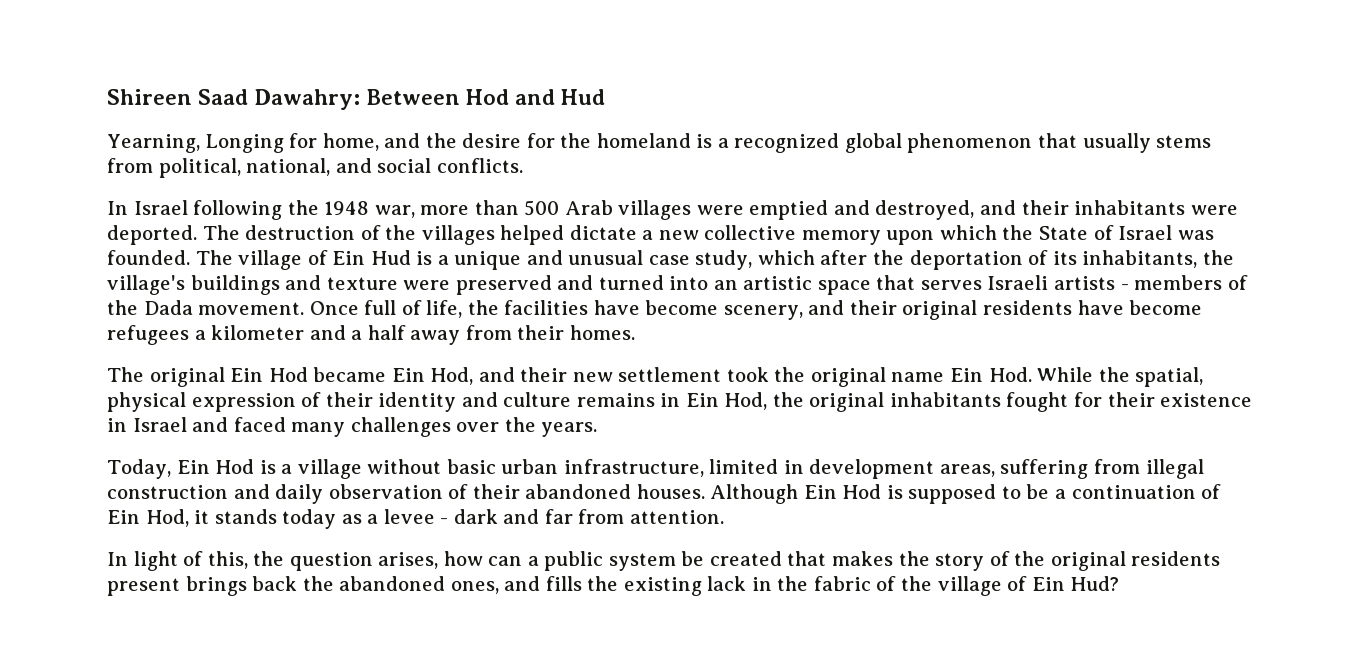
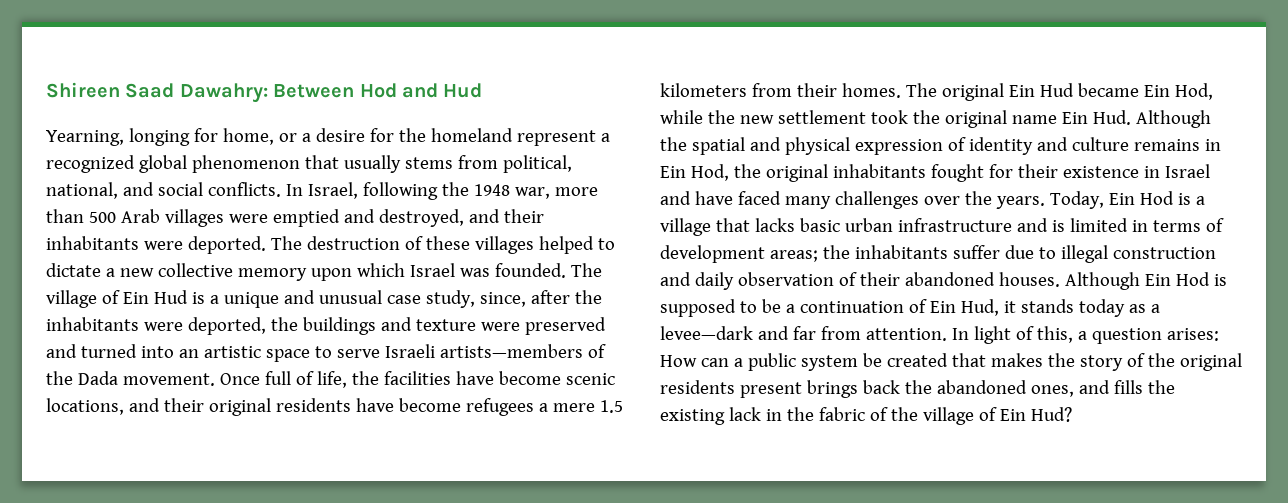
- Yearning, Longing for home, and the desire for the homeland is a recognized global phenomenon that usually stems from political, national, and social conflicts.
- In Israel following the 1948 war, more than 500 Arab villages were emptied and destroyed, and their inhabitants were deported.
+ Yearning, longing for home, or a desire for the homeland represent a recognized global phenomenon that usually stems from political, national, and social conflicts. In Israel, following the 1948 war, more than 500 Arab villages were emptied and destroyed, and their inhabitants were deported.
- The destruction of the villages helped dictate a new collective memory upon which the State of Israel was founded.
+ The destruction of these villages helped to dictate a new collective memory upon which Israel was founded.
- The village of Ein Hud is a unique and unusual case study, which after the deportation of its inhabitants, the village's buildings and texture were preserved and turned into an artistic space that serves Israeli artists - members of the Dada movement.
+ The village of Ein Hud is a unique and unusual case study, since, after the inhabitants were deported, the buildings and texture were preserved and turned into an artistic space to serve Israeli artists—members of the Dada movement.
- Once full of life, the facilities have become scenery, and their original residents have become refugees a kilometer and a half away from their homes.
- The original Ein Hod became Ein Hod, and their new settlement took the original name Ein Hod. While the spatial, physical expression of their identity and culture remains in Ein Hod, the original inhabitants fought for their existence in Israel and faced many challenges over the years.
- Today, Ein Hod is a village without basic urban infrastructure, limited in development areas, suffering from illegal construction and daily observation of their abandoned houses.
+ Once full of life, the facilities have become scenic locations, and their original residents have become refugees a mere 1.5 kilometers from their homes. The original Ein Hud became Ein Hod, while the new settlement took the original name Ein Hud. Although the spatial and physical expression of identity and culture remains in Ein Hod, the original inhabitants fought for their existence in Israel and have faced many challenges over the years. Today, Ein Hod is a village that lacks basic urban infrastructure and is limited in terms of development areas; the inhabitants suffer due to illegal construction and daily observation of their abandoned houses.
- Although Ein Hod is supposed to be a continuation of Ein Hod, it stands today as a levee - dark and far from attention.
- In light of this, the question arises, how can a public system be created that makes the story of the original residents present brings back the abandoned ones, and fills the existing lack in the fabric of the village of Ein Hud?
+ Although Ein Hod is supposed to be a continuation of Ein Hud, it stands today as a levee—dark and far from attention. In light of this, a question arises: How can a public system be created that makes the story of the original residents present brings back the abandoned ones, and fills the existing lack in the fabric of the village of Ein Hud?

